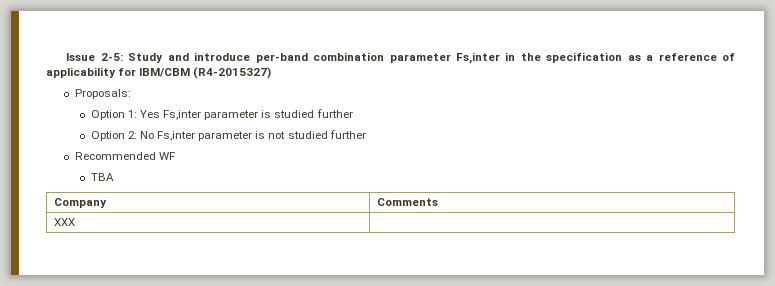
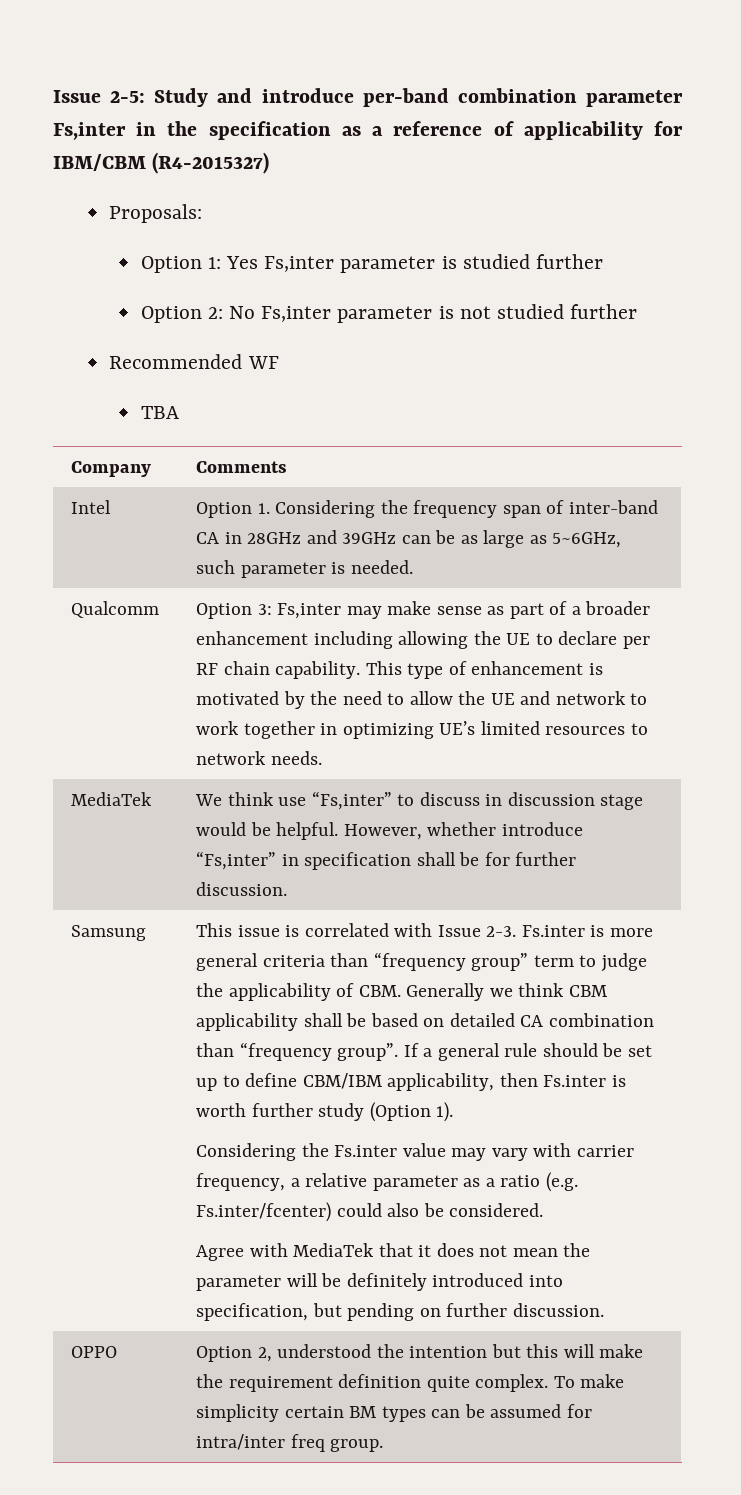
- XXX |
+ Intel | Option 1. Considering the frequency span of inter-band CA in 28GHz and 39GHz can be as large as 5~6GHz, such parameter is needed.
+ Qualcomm | Option 3: Fs,inter may make sense as part of a broader enhancement including allowing the UE to declare per RF chain capability. This type of enhancement is motivated by the need to allow the UE and network to work together in optimizing UE’s limited resources to network needs.
+ MediaTek | We think use “Fs,inter” to discuss in discussion stage would be helpful. However, whether introduce “Fs,inter” in specification shall be for further discussion.
+ Samsung | This issue is correlated with Issue 2-3. Fs.inter is more general criteria than “frequency group” term to judge the applicability of CBM. Generally we think CBM applicability shall be based on detailed CA combination than “frequency group”. If a general rule should be set up to define CBM/IBM applicability, then Fs.inter is worth further study (Option 1).
+ Considering the Fs.inter value may vary with carrier frequency, a relative parameter as a ratio (e.g. Fs.inter/fcenter) could also be considered.
+ Agree with MediaTek that it does not mean the parameter will be definitely introduced into specification, but pending on further discussion.
+ OPPO | Option 2, understood the intention but this will make the requirement definition quite complex. To make simplicity certain BM types can be assumed for intra/inter freq group.

